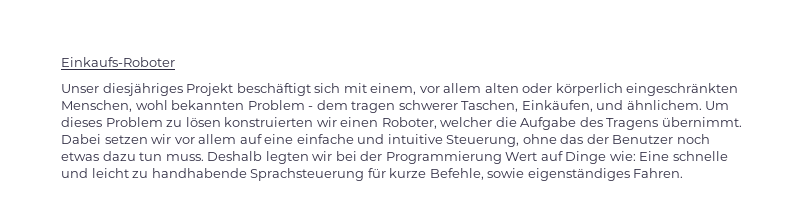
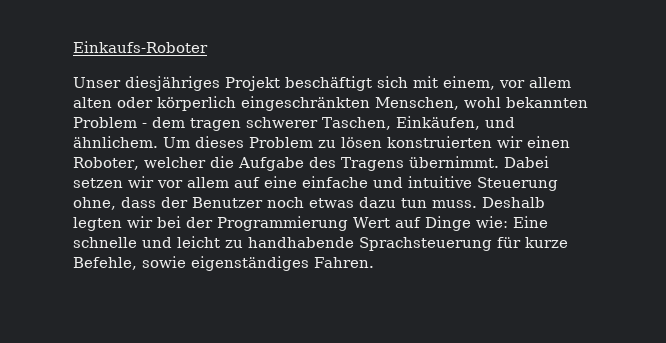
- Dabei setzen wir vor allem auf eine einfache und intuitive Steuerung, ohne das der Benutzer noch etwas dazu tun muss.
+ Dabei setzen wir vor allem auf eine einfache und intuitive Steuerung ohne, dass der Benutzer noch etwas dazu tun muss.

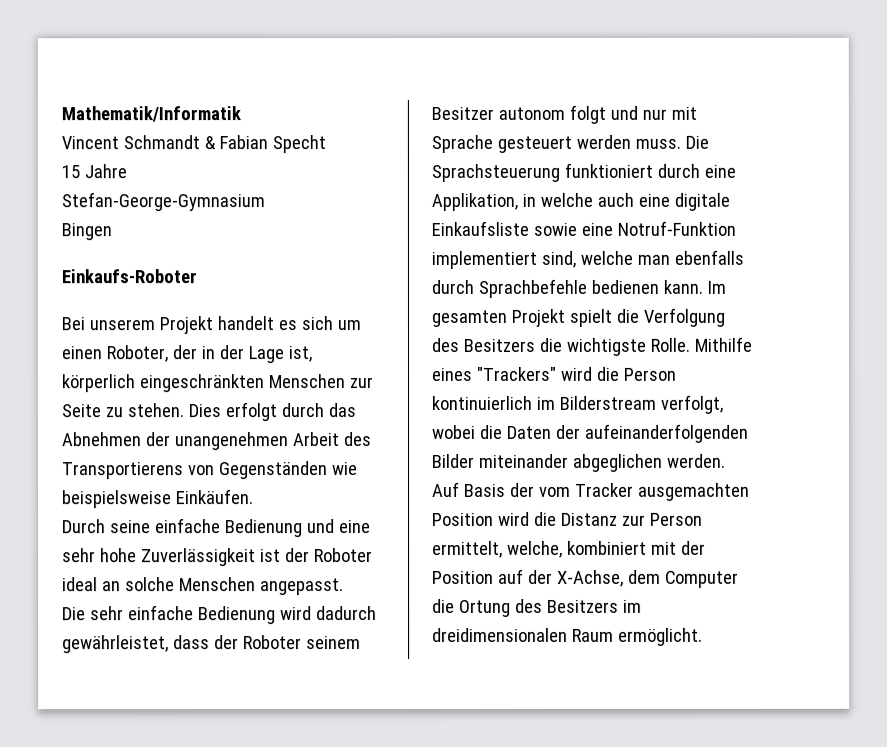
+ Mathematik/Informatik
+ Vincent Schmandt & Fabian Specht
+ 15 Jahre
+ Stefan-George-Gymnasium
+ Bingen
  Einkaufs-Roboter
- Unser diesjähriges Projekt beschäftigt sich mit einem, vor allem alten oder körperlich eingeschränkten Menschen, wohl bekannten Problem - dem tragen schwerer Taschen, Einkäufen, und ähnlichem. Um dieses Problem zu lösen konstruierten wir einen Roboter, welcher die Aufgabe des Tragens übernimmt. Dabei setzen wir vor allem auf eine einfache und intuitive Steuerung ohne, dass der Benutzer noch etwas dazu tun muss. Deshalb legten wir bei der Programmierung Wert auf Dinge wie: Eine schnelle und leicht zu handhabende Sprachsteuerung für kurze Befehle, sowie eigenständiges Fahren.
+ Bei unserem Projekt handelt es sich um einen Roboter, der in der Lage ist, körperlich eingeschränkten Menschen zur Seite zu stehen. Dies erfolgt durch das Abnehmen der unangenehmen Arbeit des Transportierens von Gegenständen wie beispielsweise Einkäufen.
+ Durch seine einfache Bedienung und eine sehr hohe Zuverlässigkeit ist der Roboter ideal an solche Menschen angepasst.
+ Die sehr einfache Bedienung wird dadurch gewährleistet, dass der Roboter seinem Besitzer autonom folgt und nur mit Sprache gesteuert werden muss. Die Sprachsteuerung funktioniert durch eine Applikation, in welche auch eine digitale Einkaufsliste sowie eine Notruf-Funktion implementiert sind, welche man ebenfalls durch Sprachbefehle bedienen kann. Im gesamten Projekt spielt die Verfolgung des Besitzers die wichtigste Rolle. Mithilfe eines "Trackers" wird die Person kontinuierlich im Bilderstream verfolgt, wobei die Daten der aufeinanderfolgenden Bilder miteinander abgeglichen werden. Auf Basis der vom Tracker ausgemachten Position wird die Distanz zur Person ermittelt, welche, kombiniert mit der Position auf der X-Achse, dem Computer die Ortung des Besitzers im dreidimensionalen Raum ermöglicht.

